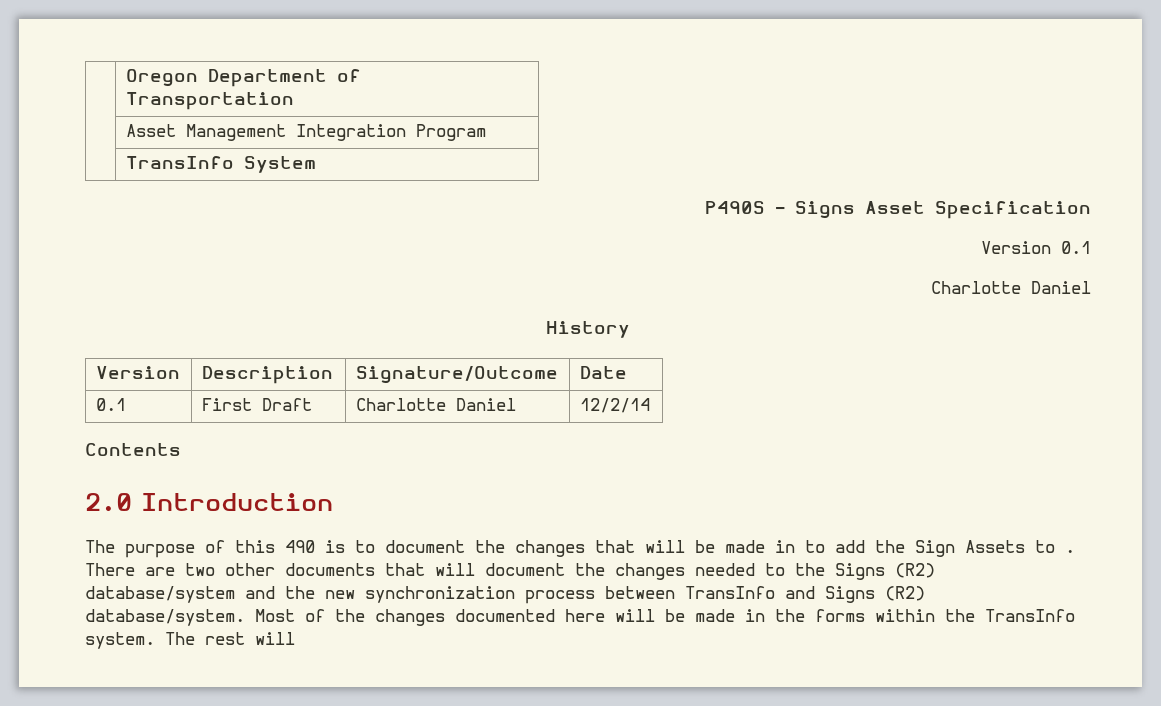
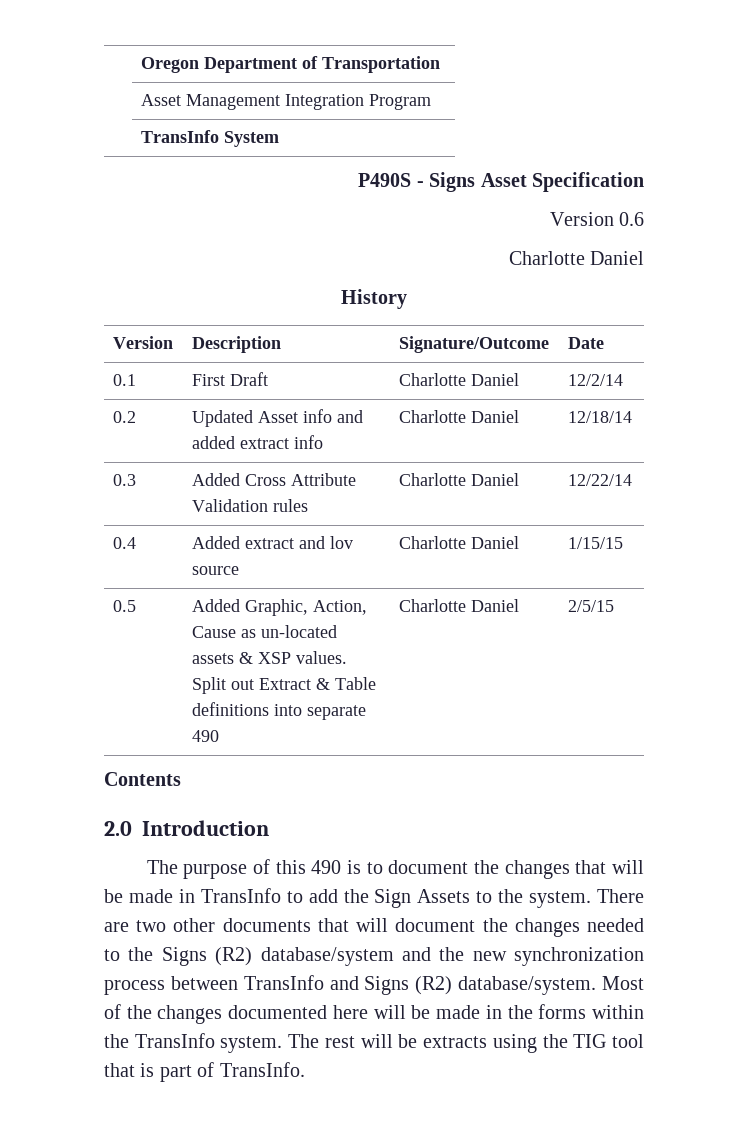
- Version 0.1
+ Version 0.6
+ 0.2 | Updated Asset info and added extract info | Charlotte Daniel | 12/18/14
+ 0.3 | Added Cross Attribute Validation rules | Charlotte Daniel | 12/22/14
+ 0.4 | Added extract and lov source | Charlotte Daniel | 1/15/15
+ 0.5 | Added Graphic, Action, Cause as un-located assets & XSP values. Split out Extract & Table definitions into separate 490 | Charlotte Daniel | 2/5/15
- The purpose of this 490 is to document the changes that will be made in to add the Sign Assets to .
+ The purpose of this 490 is to document the changes that will be made in TransInfo to add the Sign Assets to the system.
- The rest will
+ The rest will be extracts using the TIG tool that is part of TransInfo.

